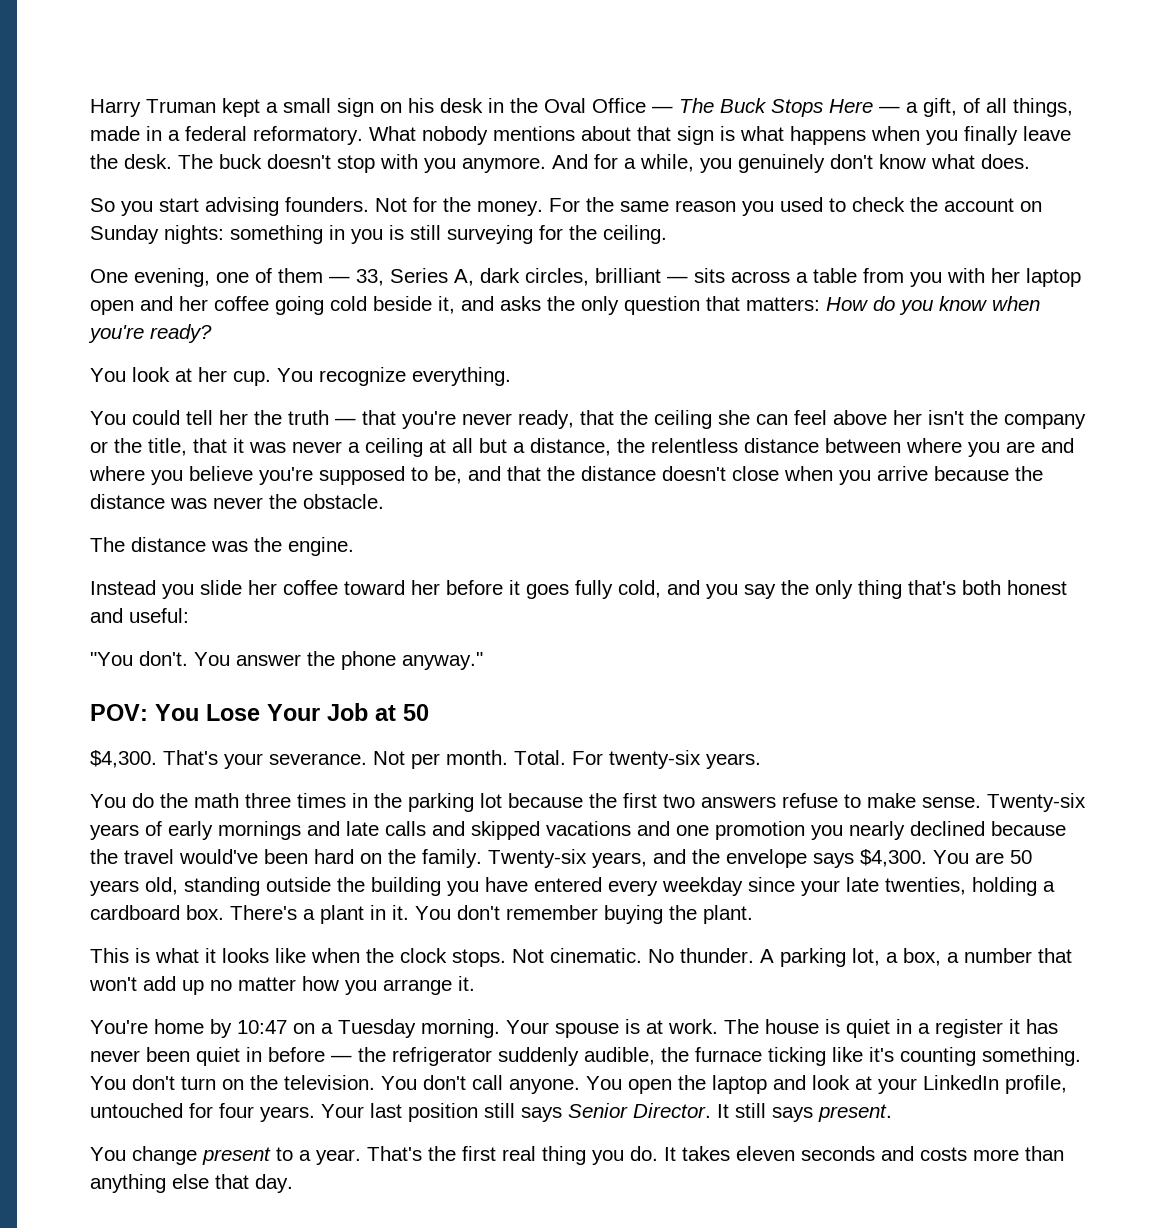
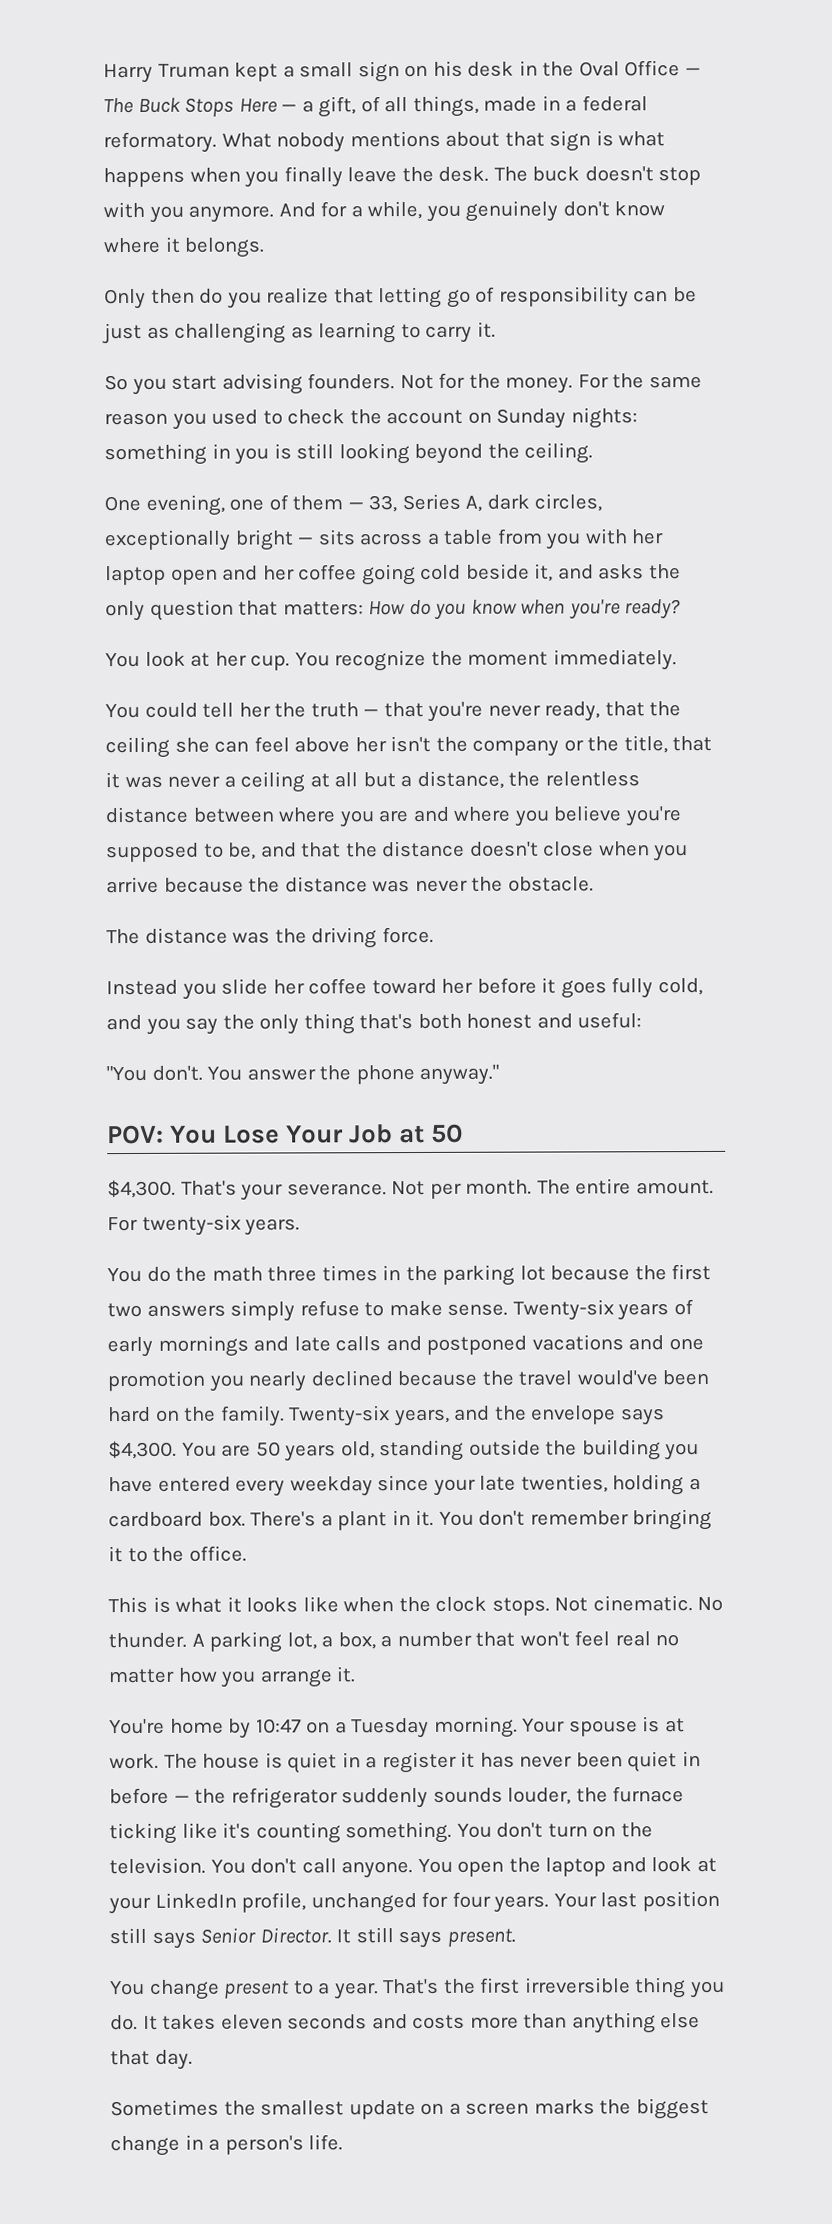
- And for a while, you genuinely don't know what does.
+ And for a while, you genuinely don't know where it belongs.
+ Only then do you realize that letting go of responsibility can be just as challenging as learning to carry it.
- For the same reason you used to check the account on Sunday nights: something in you is still surveying for the ceiling.
+ For the same reason you used to check the account on Sunday nights: something in you is still looking beyond the ceiling.
- One evening, one of them — 33, Series A, dark circles, brilliant — sits across a table from you with her laptop open and her coffee going cold beside it, and asks the only question that matters: How do you know when you're ready?
+ One evening, one of them — 33, Series A, dark circles, exceptionally bright — sits across a table from you with her laptop open and her coffee going cold beside it, and asks the only question that matters: How do you know when you're ready?
- You recognize everything.
+ You recognize the moment immediately.
- The distance was the engine.
+ The distance was the driving force.
- Total.
+ The entire amount.
- You do the math three times in the parking lot because the first two answers refuse to make sense.
+ You do the math three times in the parking lot because the first two answers simply refuse to make sense.
- Twenty-six years of early mornings and late calls and skipped vacations and one promotion you nearly declined because the travel would've been hard on the family.
+ Twenty-six years of early mornings and late calls and postponed vacations and one promotion you nearly declined because the travel would've been hard on the family.
- You don't remember buying the plant.
+ You don't remember bringing it to the office.
- A parking lot, a box, a number that won't add up no matter how you arrange it.
+ A parking lot, a box, a number that won't feel real no matter how you arrange it.
- The house is quiet in a register it has never been quiet in before — the refrigerator suddenly audible, the furnace ticking like it's counting something.
+ The house is quiet in a register it has never been quiet in before — the refrigerator suddenly sounds louder, the furnace ticking like it's counting something.
- You open the laptop and look at your LinkedIn profile, untouched for four years.
+ You open the laptop and look at your LinkedIn profile, unchanged for four years.
- That's the first real thing you do.
+ That's the first irreversible thing you do.
+ Sometimes the smallest update on a screen marks the biggest change in a person's life.

